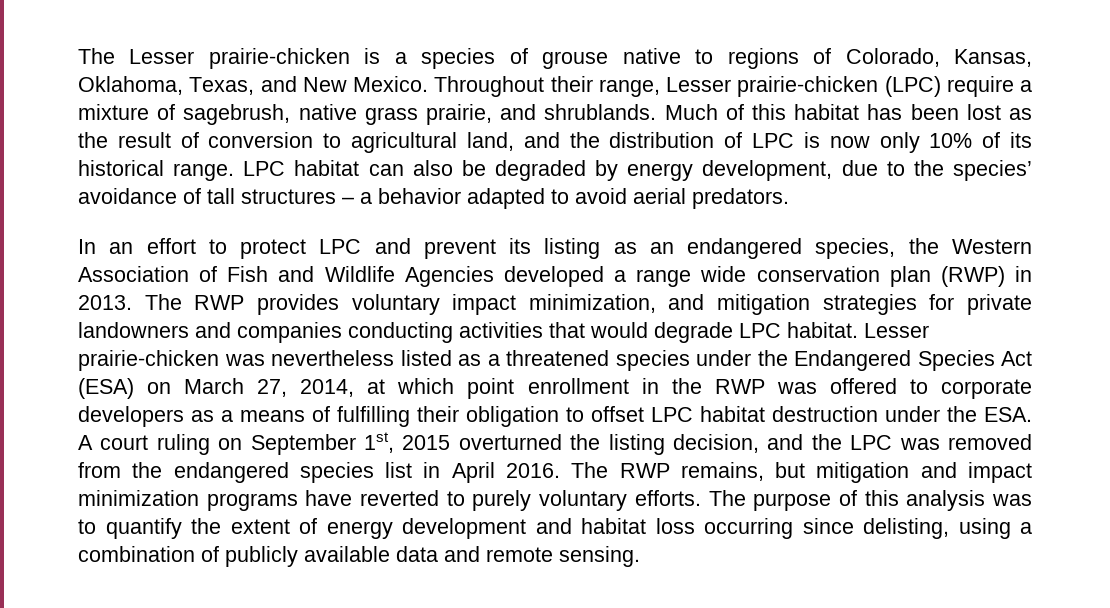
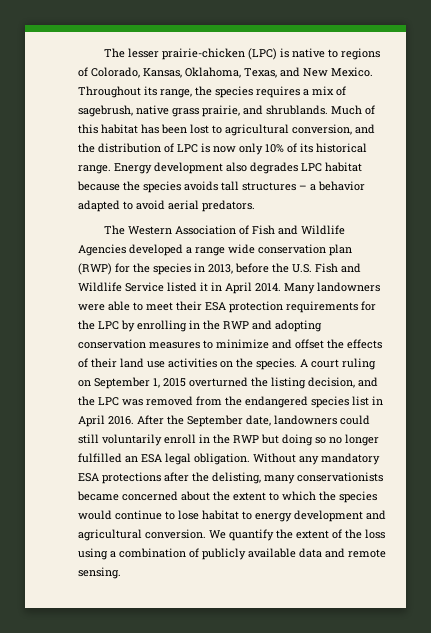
- The Lesser prairie-chicken is a species of grouse native to regions of Colorado, Kansas, Oklahoma, Texas, and New Mexico.
+ The lesser prairie-chicken (LPC) is native to regions of Colorado, Kansas, Oklahoma, Texas, and New Mexico.
- Throughout their range, Lesser prairie-chicken (LPC) require a mixture of sagebrush, native grass prairie, and shrublands.
+ Throughout its range, the species requires a mix of sagebrush, native grass prairie, and shrublands.
- Much of this habitat has been lost as the result of conversion to agricultural land, and the distribution of LPC is now only 10% of its historical range.
+ Much of this habitat has been lost to agricultural conversion, and the distribution of LPC is now only 10% of its historical range.
- LPC habitat can also be degraded by energy development, due to the species’ avoidance of tall structures – a behavior adapted to avoid aerial predators.
+ Energy development also degrades LPC habitat because the species avoids tall structures – a behavior adapted to avoid aerial predators.
- In an effort to protect LPC and prevent its listing as an endangered species, the Western Association of Fish and Wildlife Agencies developed a range wide conservation plan (RWP) in 2013. The RWP provides voluntary impact minimization, and mitigation strategies for private landowners and companies conducting activities that would degrade LPC habitat. Lesser prairie-chicken was nevertheless listed as a threatened species under the Endangered Species Act (ESA) on March 27, 2014, at which point enrollment in the RWP was offered to corporate developers as a means of fulfilling their obligation to offset LPC habitat destruction under the ESA. A court ruling on September 1st, 2015 overturned the listing decision, and the LPC was removed from the endangered species list in April 2016.
+ The Western Association of Fish and Wildlife Agencies developed a range wide conservation plan (RWP) for the species in 2013, before the U.S. Fish and Wildlife Service listed it in April 2014. Many landowners were able to meet their ESA protection requirements for the LPC by enrolling in the RWP and adopting conservation measures to minimize and offset the effects of their land use activities on the species. A court ruling on September 1, 2015 overturned the listing decision, and the LPC was removed from the endangered species list in April 2016.
- The RWP remains, but mitigation and impact minimization programs have reverted to purely voluntary efforts. The purpose of this analysis was to quantify the extent of energy development and habitat loss occurring since delisting, using a combination of publicly available data and remote sensing.
+ After the September date, landowners could still voluntarily enroll in the RWP but doing so no longer fulfilled an ESA legal obligation. Without any mandatory ESA protections after the delisting, many conservationists became concerned about the extent to which the species would continue to lose habitat to energy development and agricultural conversion. We quantify the extent of the loss using a combination of publicly available data and remote sensing.

